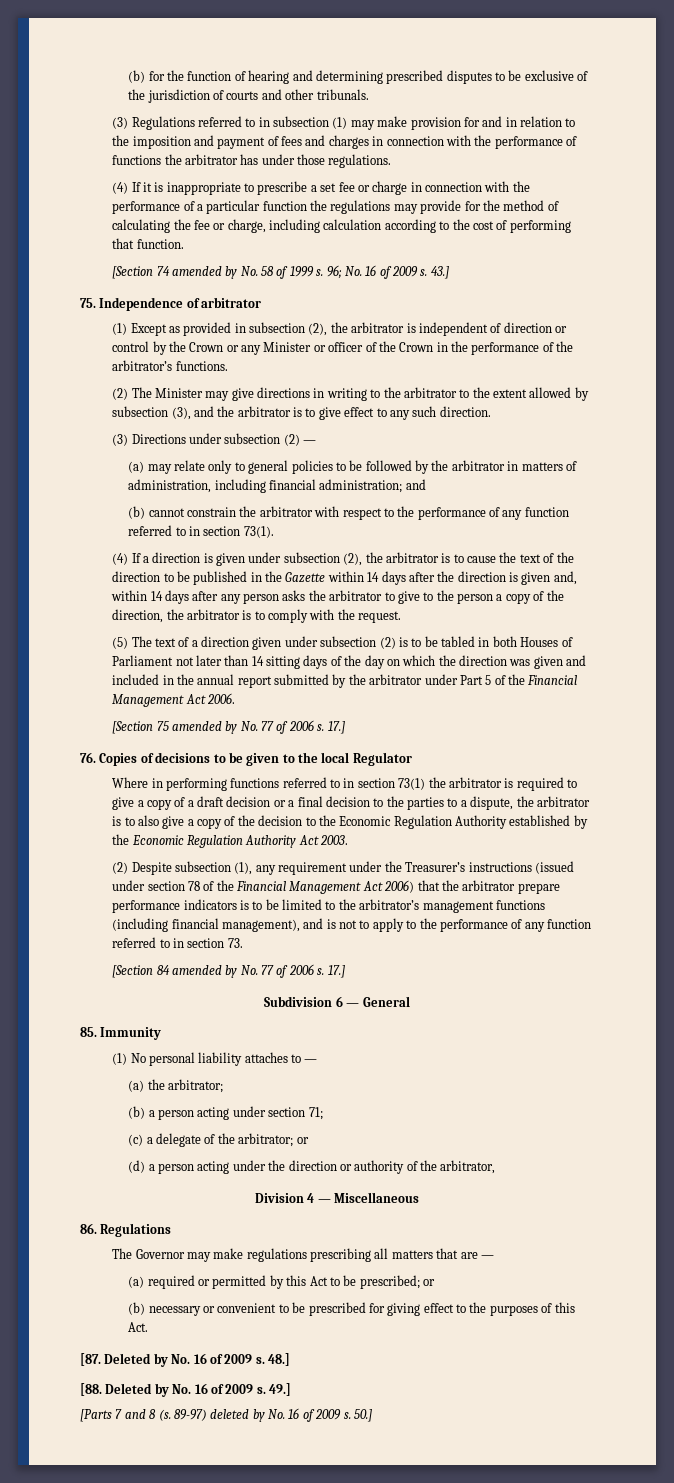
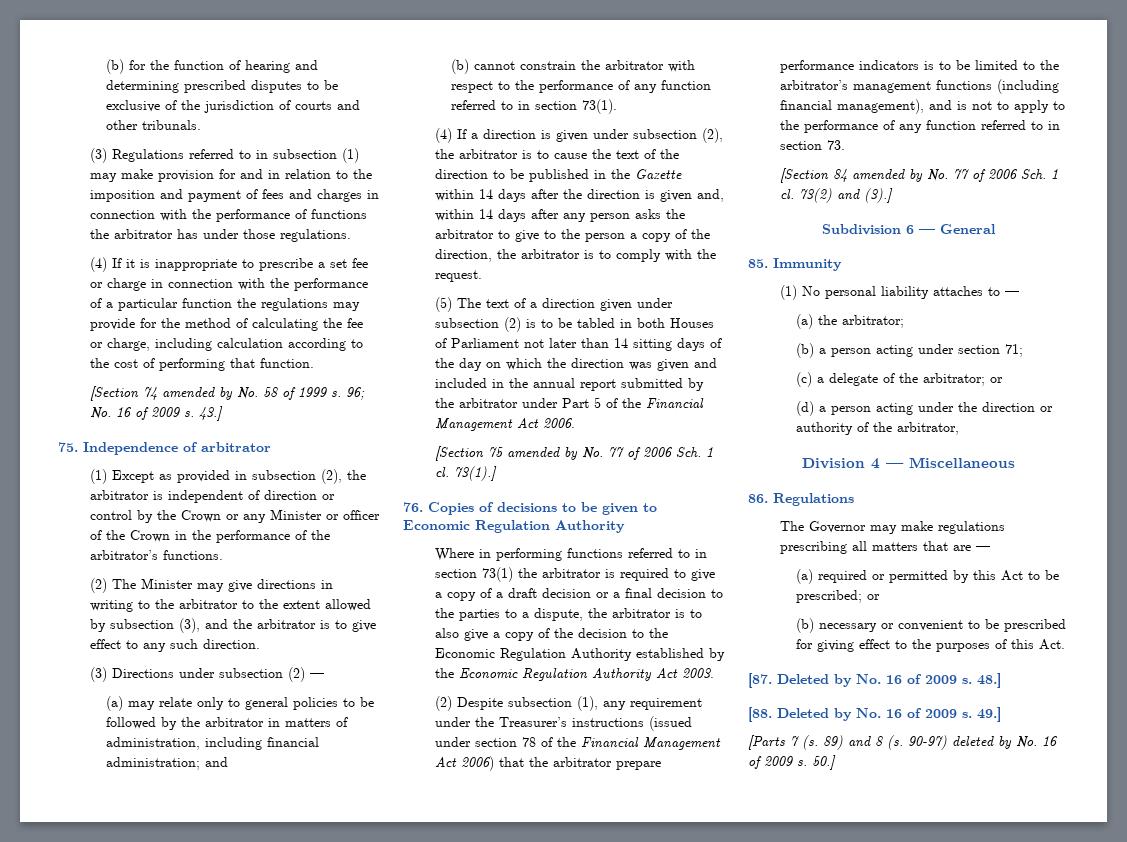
- [Section 75 amended by No. 77 of 2006 s. 17.]
+ [Section 75 amended by No. 77 of 2006 Sch. 1 cl. 73(1).]
- 76. Copies of decisions to be given to the local Regulator
+ 76. Copies of decisions to be given to Economic Regulation Authority
- [Section 84 amended by No. 77 of 2006 s. 17.]
+ [Section 84 amended by No. 77 of 2006 Sch. 1 cl. 73(2) and (3).]
- [Parts 7 and 8 (s.
+ [Parts 7 (s. 89) and 8 (s.
- 89-97) deleted by No. 16 of 2009 s.
+ 90-97) deleted by No. 16 of 2009 s.

